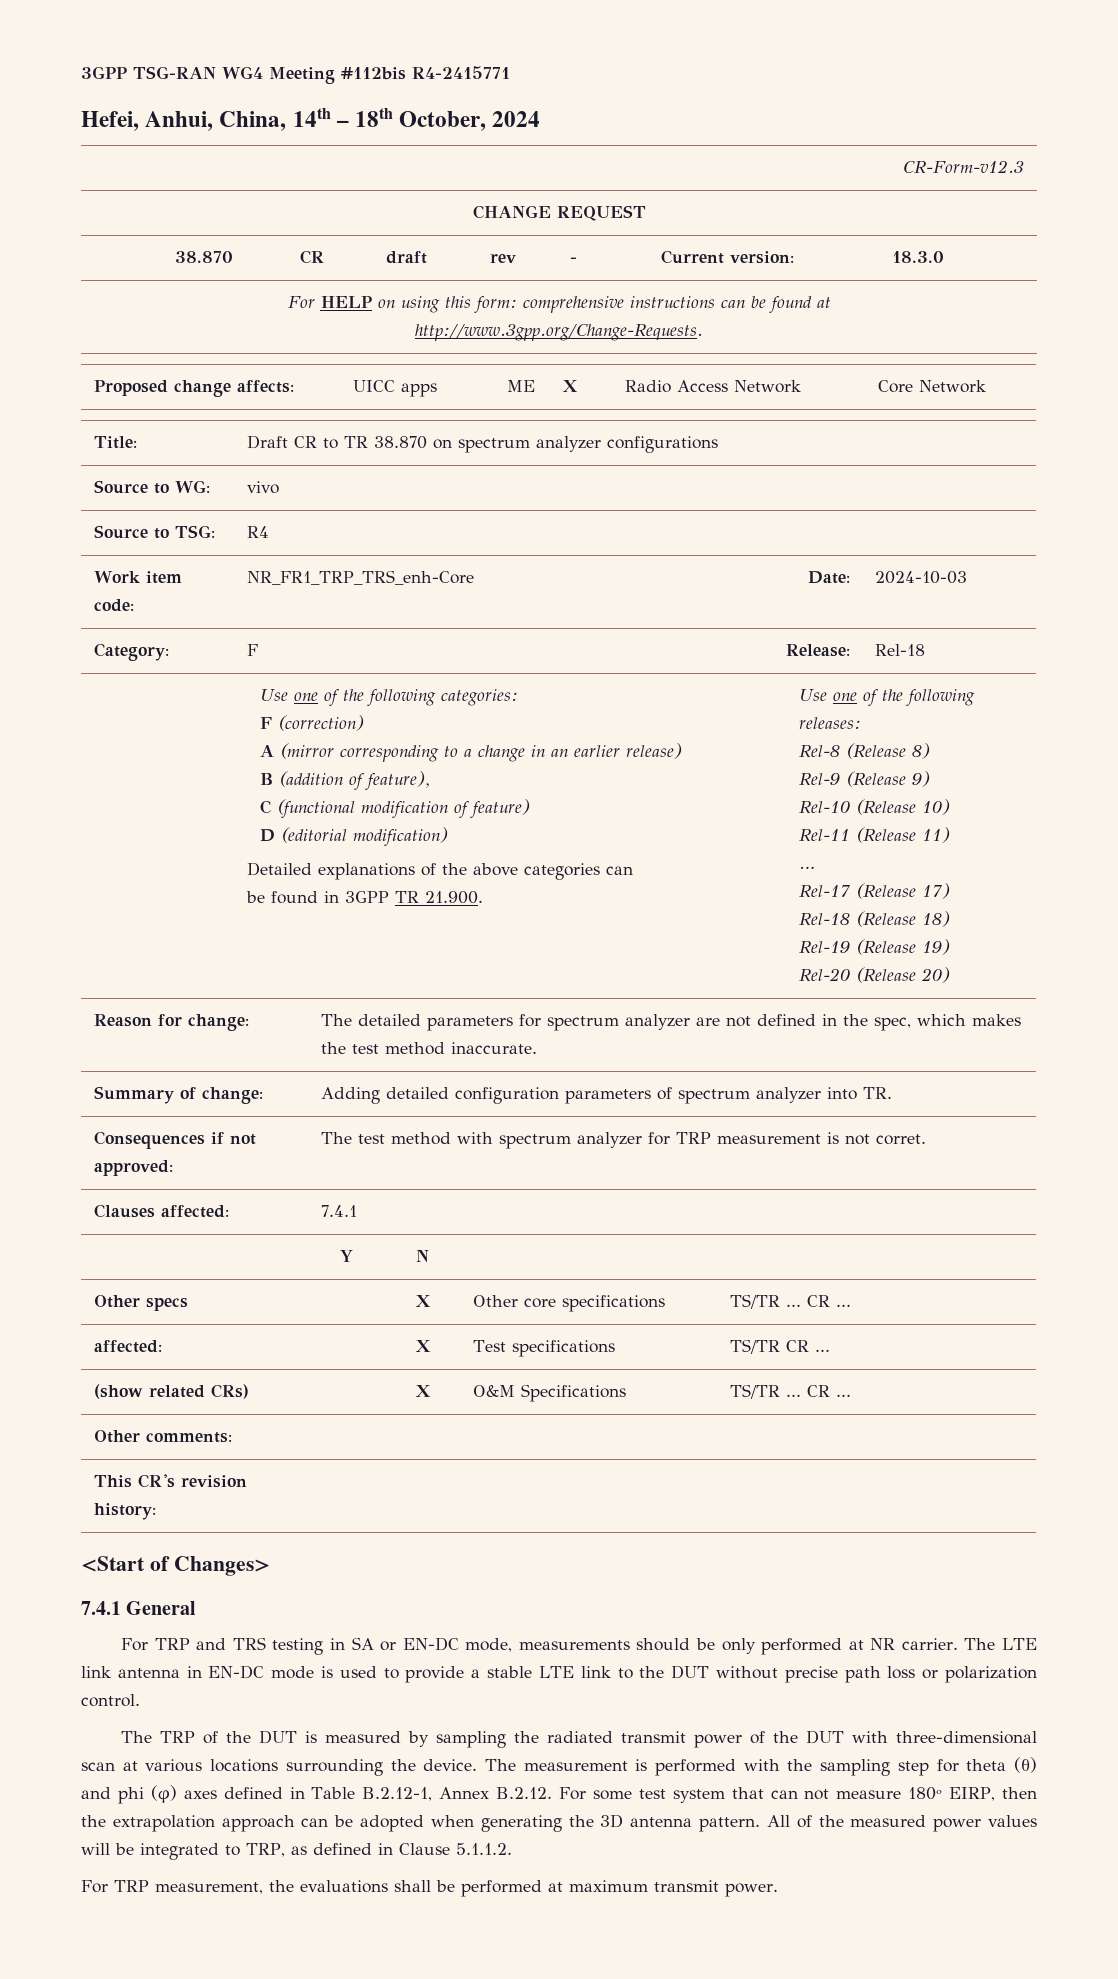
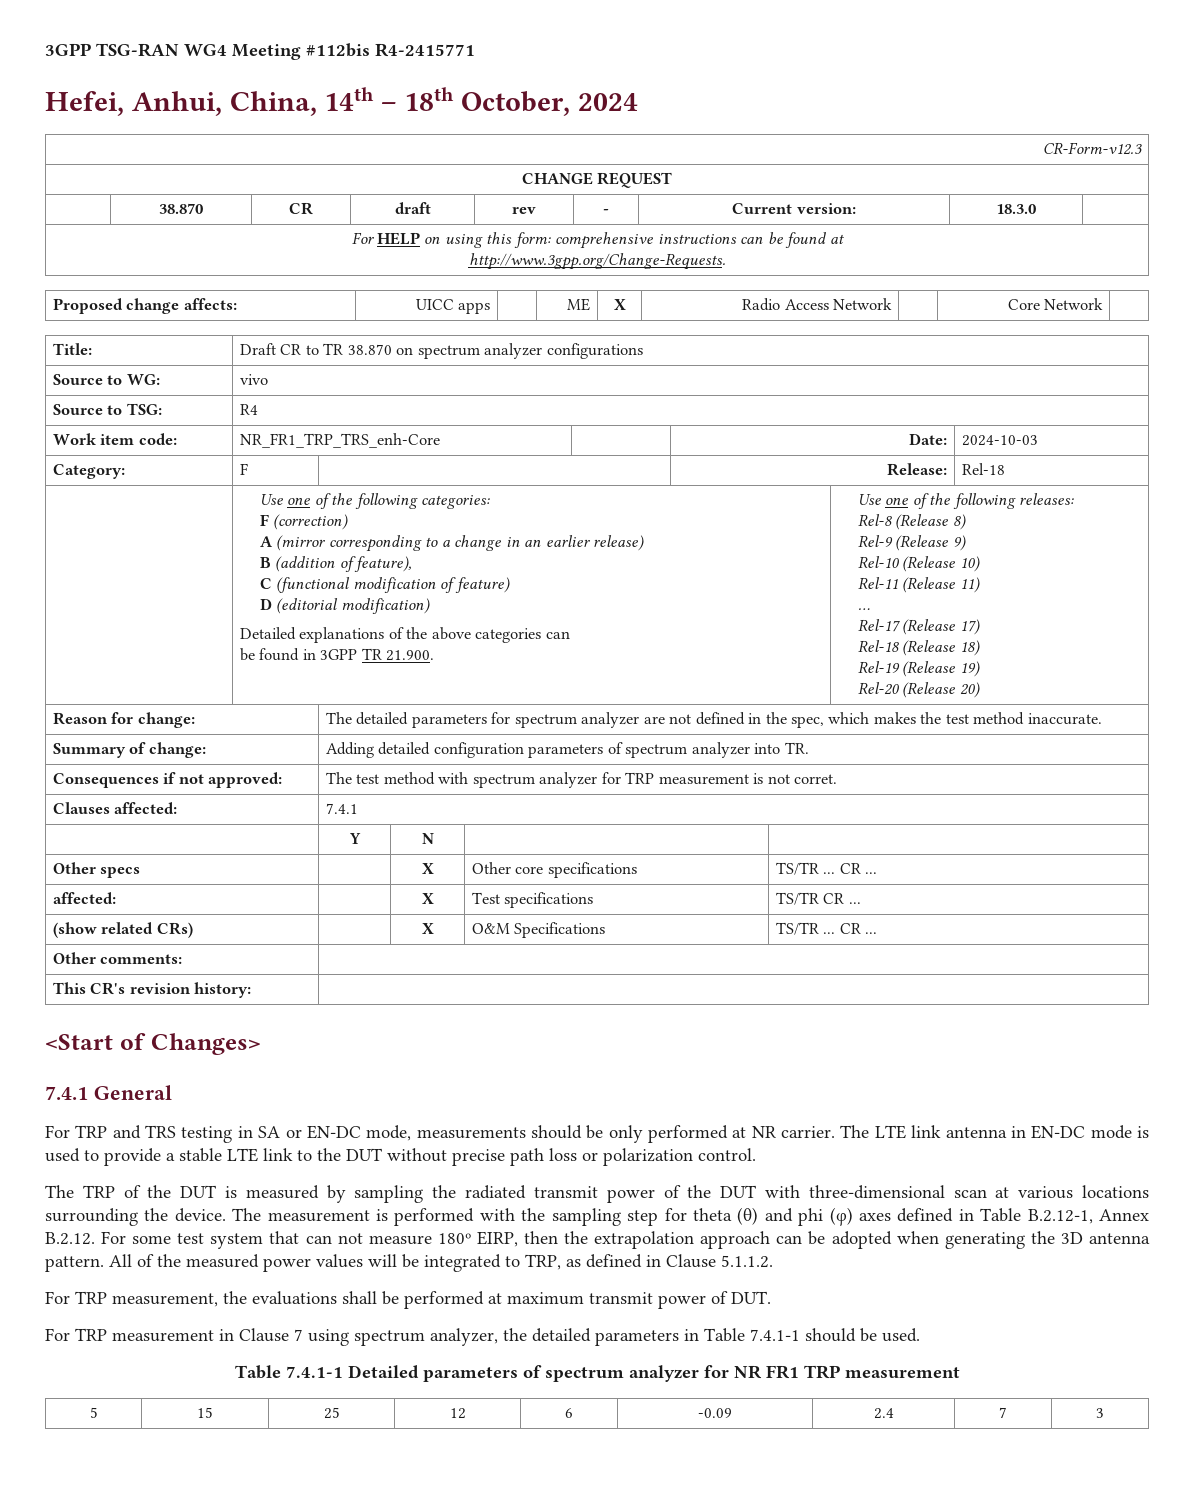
- For TRP measurement, the evaluations shall be performed at maximum transmit power.
+ For TRP measurement, the evaluations shall be performed at maximum transmit power of DUT.
+ For TRP measurement in Clause 7 using spectrum analyzer, the detailed parameters in Table 7.4.1-1 should be used.
+ Table 7.4.1-1 Detailed parameters of spectrum analyzer for NR FR1 TRP measurement
+ 5 | 15 | 25 | 12 | 6 | -0.09 | 2.4 | 7 | 3

